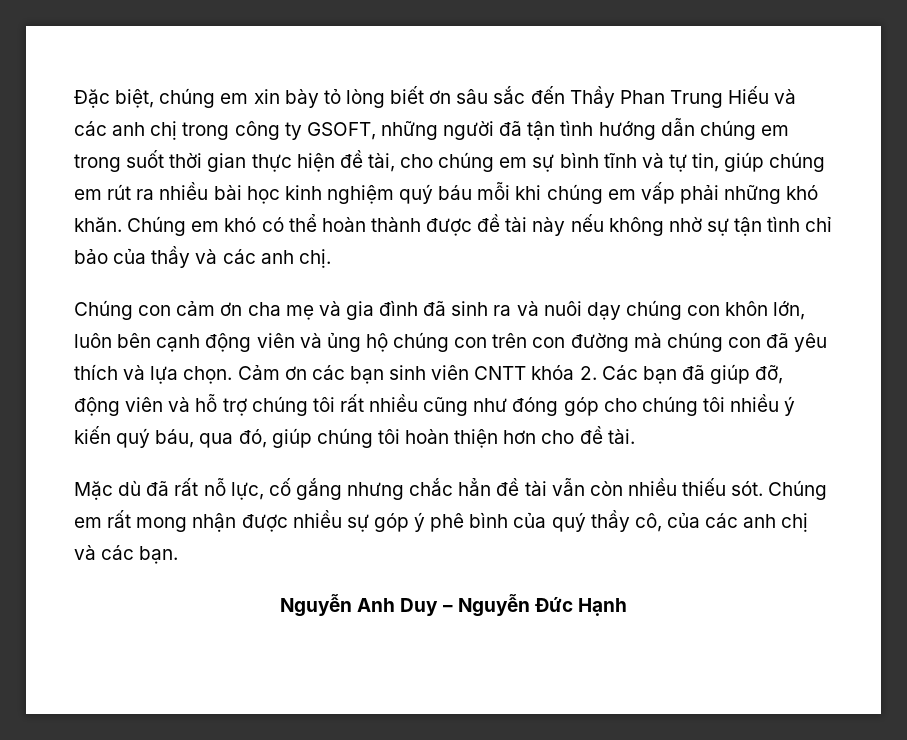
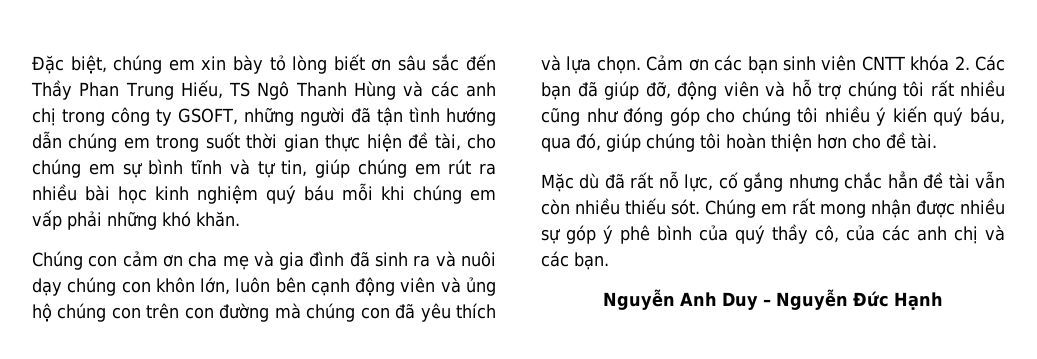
- Đặc biệt, chúng em xin bày tỏ lòng biết ơn sâu sắc đến Thầy Phan Trung Hiếu và các anh chị trong công ty GSOFT, những người đã tận tình hướng dẫn chúng em trong suốt thời gian thực hiện đề tài, cho chúng em sự bình tĩnh và tự tin, giúp chúng em rút ra nhiều bài học kinh nghiệm quý báu mỗi khi chúng em vấp phải những khó khăn. Chúng em khó có thể hoàn thành được đề tài này nếu không nhờ sự tận tình chỉ bảo của thầy và các anh chị.
+ Đặc biệt, chúng em xin bày tỏ lòng biết ơn sâu sắc đến Thầy Phan Trung Hiếu, TS Ngô Thanh Hùng và các anh chị trong công ty GSOFT, những người đã tận tình hướng dẫn chúng em trong suốt thời gian thực hiện đề tài, cho chúng em sự bình tĩnh và tự tin, giúp chúng em rút ra nhiều bài học kinh nghiệm quý báu mỗi khi chúng em vấp phải những khó khăn.

